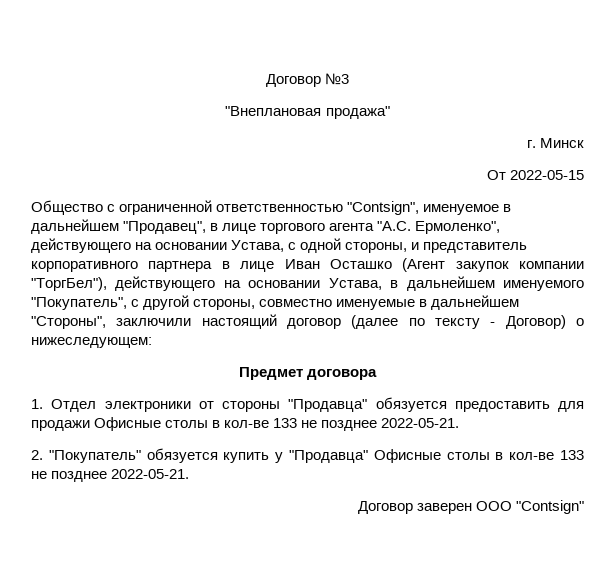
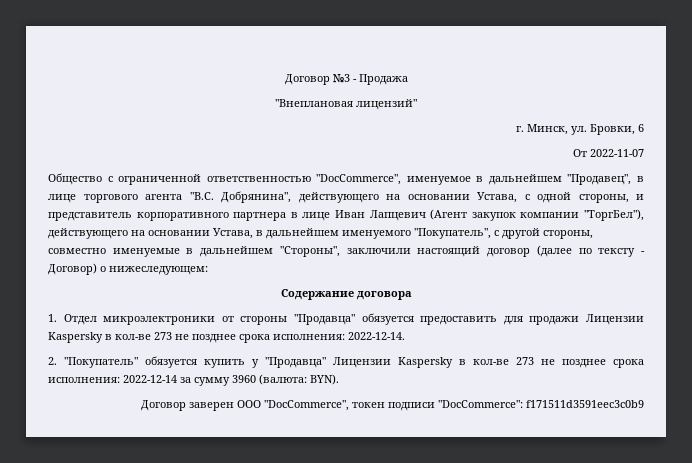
- Договор №3
+ Договор №3 - Продажа
- "Внеплановая продажа"
+ "Внеплановая лицензий"
- г. Минск
+ г. Минск, ул. Бровки, 6
- От 2022-05-15
+ От 2022-11-07
- Общество с ограниченной ответственностью "Contsign", именуемое в дальнейшем "Продавец", в лице торгового агента "А.С. Ермоленко", действующего на основании Устава, с одной стороны, и представитель корпоративного партнера в лице Иван Осташко (Агент закупок компании "ТоргБел"), действующего на основании Устава, в дальнейшем именуемого "Покупатель", с другой стороны, совместно именуемые в дальнейшем "Стороны", заключили настоящий договор (далее по тексту - Договор) о нижеследующем:
+ Общество с ограниченной ответственностью "DocCommerce", именуемое в дальнейшем "Продавец", в лице торгового агента "В.С. Добрянина", действующего на основании Устава, с одной стороны, и представитель корпоративного партнера в лице Иван Лапцевич (Агент закупок компании "ТоргБел"), действующего на основании Устава, в дальнейшем именуемого "Покупатель", с другой стороны, совместно именуемые в дальнейшем "Стороны", заключили настоящий договор (далее по тексту - Договор) о нижеследующем:
- Предмет договора
+ Содержание договора
- 1. Отдел электроники от стороны "Продавца" обязуется предоставить для продажи Офисные столы в кол-ве 133 не позднее 2022-05-21.
+ 1. Отдел микроэлектроники от стороны "Продавца" обязуется предоставить для продажи Лицензии Kaspersky в кол-ве 273 не позднее срока исполнения: 2022-12-14.
- 2. "Покупатель" обязуется купить у "Продавца" Офисные столы в кол-ве 133 не позднее 2022-05-21.
- Договор заверен ООО "Contsign"
+ 2. "Покупатель" обязуется купить у "Продавца" Лицензии Kaspersky в кол-ве 273 не позднее срока исполнения: 2022-12-14 за сумму 3960 (валюта: BYN).
+ Договор заверен ООО "DocCommerce", токен подписи "DocCommerce": f171511d3591eec3c0b9

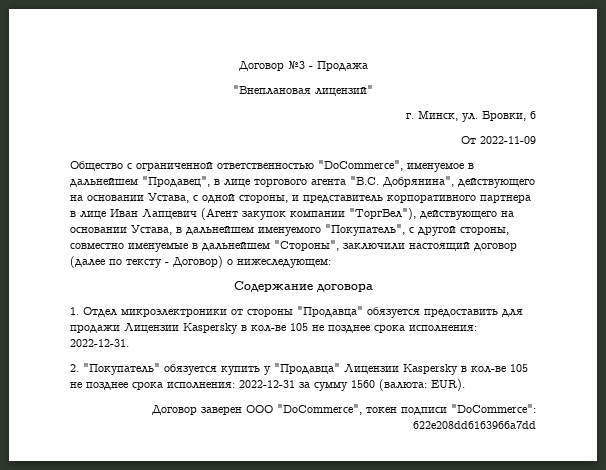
- От 2022-11-07
+ От 2022-11-09
- Общество с ограниченной ответственностью "DocCommerce", именуемое в дальнейшем "Продавец", в лице торгового агента "В.С. Добрянина", действующего на основании Устава, с одной стороны, и представитель корпоративного партнера в лице Иван Лапцевич (Агент закупок компании "ТоргБел"), действующего на основании Устава, в дальнейшем именуемого "Покупатель", с другой стороны, совместно именуемые в дальнейшем "Стороны", заключили настоящий договор (далее по тексту - Договор) о нижеследующем:
+ Общество с ограниченной ответственностью "DoCommerce", именуемое в дальнейшем "Продавец", в лице торгового агента "В.С. Добрянина", действующего на основании Устава, с одной стороны, и представитель корпоративного партнера в лице Иван Лапцевич (Агент закупок компании "ТоргБел"), действующего на основании Устава, в дальнейшем именуемого "Покупатель", с другой стороны, совместно именуемые в дальнейшем "Стороны", заключили настоящий договор (далее по тексту - Договор) о нижеследующем:
- 1. Отдел микроэлектроники от стороны "Продавца" обязуется предоставить для продажи Лицензии Kaspersky в кол-ве 273 не позднее срока исполнения: 2022-12-14.
+ 1. Отдел микроэлектроники от стороны "Продавца" обязуется предоставить для продажи Лицензии Kaspersky в кол-ве 105 не позднее срока исполнения: 2022-12-31.
- 2. "Покупатель" обязуется купить у "Продавца" Лицензии Kaspersky в кол-ве 273 не позднее срока исполнения: 2022-12-14 за сумму 3960 (валюта: BYN).
+ 2. "Покупатель" обязуется купить у "Продавца" Лицензии Kaspersky в кол-ве 105 не позднее срока исполнения: 2022-12-31 за сумму 1560 (валюта: EUR).
- Договор заверен ООО "DocCommerce", токен подписи "DocCommerce": f171511d3591eec3c0b9
+ Договор заверен ООО "DoCommerce", токен подписи "DoCommerce": 622e208dd6163966a7dd

